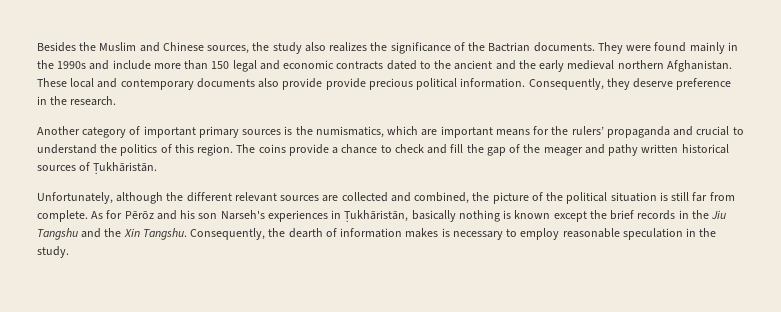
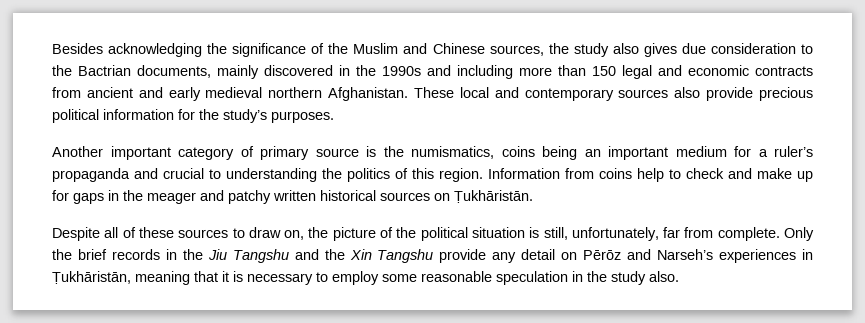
- Besides the Muslim and Chinese sources, the study also realizes the significance of the Bactrian documents. They were found mainly in the 1990s and include more than 150 legal and economic contracts dated to the ancient and the early medieval northern Afghanistan.
+ Besides acknowledging the significance of the Muslim and Chinese sources, the study also gives due consideration to the Bactrian documents, mainly discovered in the 1990s and including more than 150 legal and economic contracts from ancient and early medieval northern Afghanistan.
- These local and contemporary documents also provide provide precious political information. Consequently, they deserve preference in the research.
+ These local and contemporary sources also provide precious political information for the study’s purposes.
- Another category of important primary sources is the numismatics, which are important means for the rulers’ propaganda and crucial to understand the politics of this region.
+ Another important category of primary source is the numismatics, coins being an important medium for a ruler’s propaganda and crucial to understanding the politics of this region.
- The coins provide a chance to check and fill the gap of the meager and pathy written historical sources of Ṭukhāristān.
+ Information from coins help to check and make up for gaps in the meager and patchy written historical sources on Ṭukhāristān.
- Unfortunately, although the different relevant sources are collected and combined, the picture of the political situation is still far from complete.
+ Despite all of these sources to draw on, the picture of the political situation is still, unfortunately, far from complete.
- As for Pērōz and his son Narseh's experiences in Ṭukhāristān, basically nothing is known except the brief records in the Jiu Tangshu and the Xin Tangshu. Consequently, the dearth of information makes is necessary to employ reasonable speculation in the study.
+ Only the brief records in the Jiu Tangshu and the Xin Tangshu provide any detail on Pērōz and Narseh’s experiences in Ṭukhāristān, meaning that it is necessary to employ some reasonable speculation in the study also.

